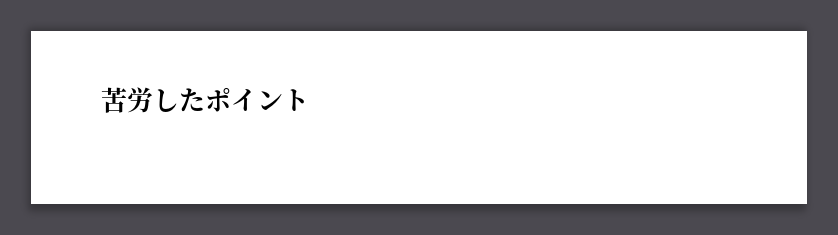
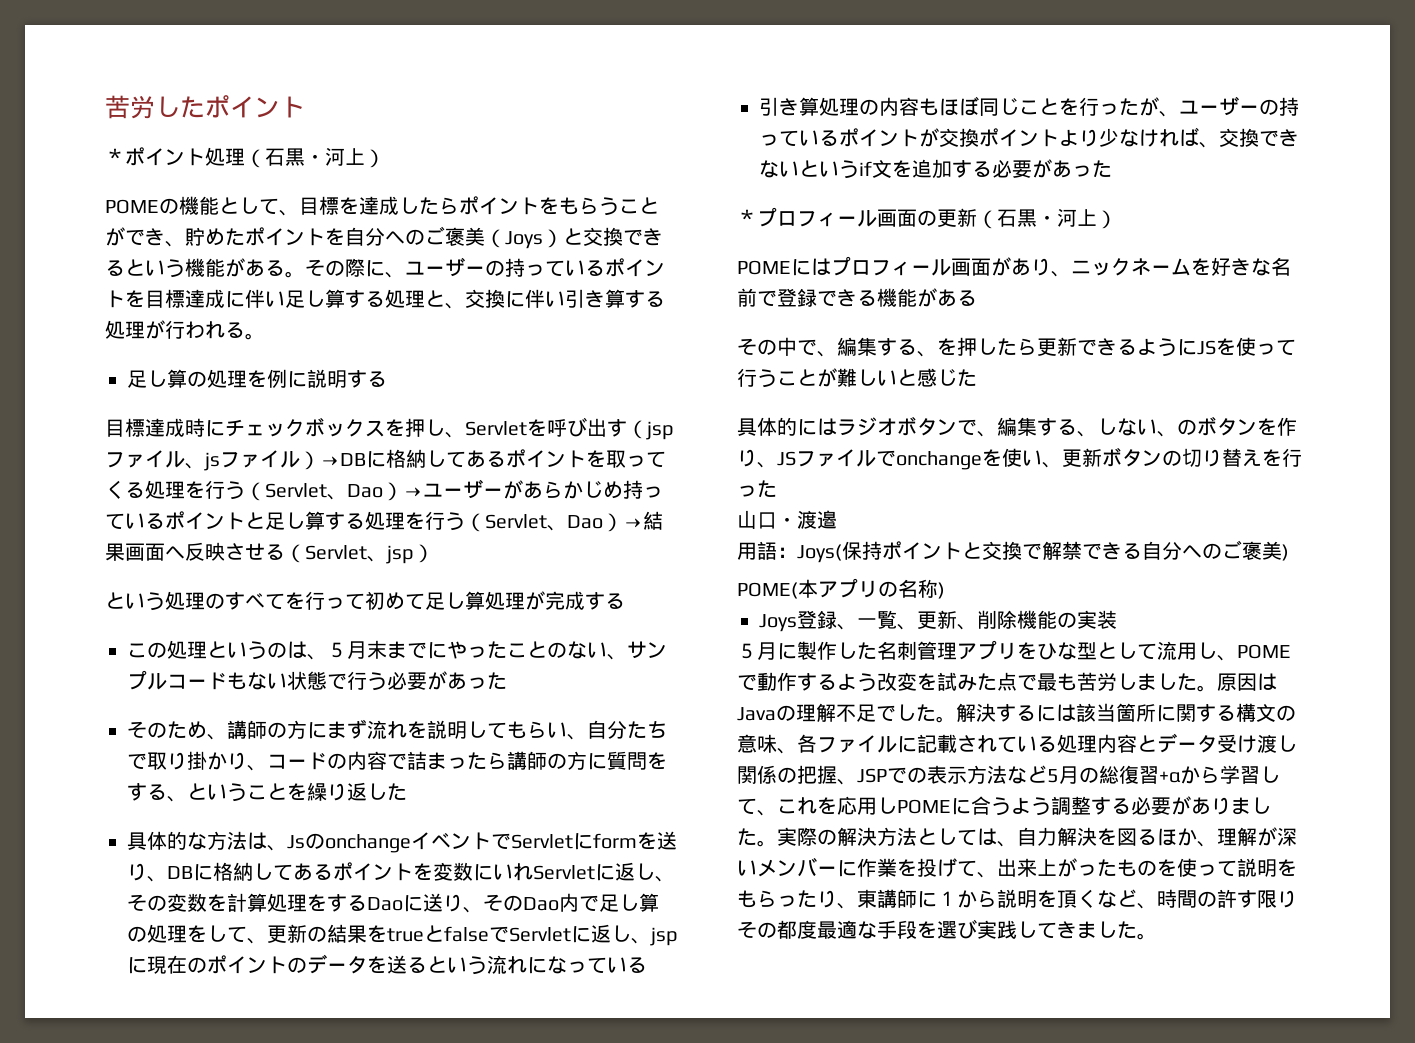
+ ＊ポイント処理（石黒・河上）
+ POMEの機能として、目標を達成したらポイントをもらうことができ、貯めたポイントを自分へのご褒美（Joys）と交換できるという機能がある。その際に、ユーザーの持っているポイントを目標達成に伴い足し算する処理と、交換に伴い引き算する処理が行われる。
+ 足し算の処理を例に説明する
+ 目標達成時にチェックボックスを押し、Servletを呼び出す（jspファイル、jsファイル）→DBに格納してあるポイントを取ってくる処理を行う（Servlet、Dao）→ユーザーがあらかじめ持っているポイントと足し算する処理を行う（Servlet、Dao）→結果画面へ反映させる（Servlet、jsp）
+ という処理のすべてを行って初めて足し算処理が完成する
+ この処理というのは、５月末までにやったことのない、サンプルコードもない状態で行う必要があった
+ そのため、講師の方にまず流れを説明してもらい、自分たちで取り掛かり、コードの内容で詰まったら講師の方に質問をする、ということを繰り返した
+ 具体的な方法は、JsのonchangeイベントでServletにformを送り、DBに格納してあるポイントを変数にいれServletに返し、その変数を計算処理をするDaoに送り、そのDao内で足し算の処理をして、更新の結果をtrueとfalseでServletに返し、jspに現在のポイントのデータを送るという流れになっている
+ 引き算処理の内容もほぼ同じことを行ったが、ユーザーの持っているポイントが交換ポイントより少なければ、交換できないというif文を追加する必要があった
+ ＊プロフィール画面の更新（石黒・河上）
+ POMEにはプロフィール画面があり、ニックネームを好きな名前で登録できる機能がある
+ その中で、編集する、を押したら更新できるようにJSを使って行うことが難しいと感じた
+ 具体的にはラジオボタンで、編集する、しない、のボタンを作り、JSファイルでonchangeを使い、更新ボタンの切り替えを行った
+ 山口・渡邉
+ 用語：Joys(保持ポイントと交換で解禁できる自分へのご褒美)
+ POME(本アプリの名称)
+ Joys登録、一覧、更新、削除機能の実装
+ ５月に製作した名刺管理アプリをひな型として流用し、POMEで動作するよう改変を試みた点で最も苦労しました。原因はJavaの理解不足でした。解決するには該当箇所に関する構文の意味、各ファイルに記載されている処理内容とデータ受け渡し関係の把握、JSPでの表示方法など5月の総復習+αから学習して、これを応用しPOMEに合うよう調整する必要がありました。実際の解決方法としては、自力解決を図るほか、理解が深いメンバーに作業を投げて、出来上がったものを使って説明をもらったり、東講師に１から説明を頂くなど、時間の許す限りその都度最適な手段を選び実践してきました。

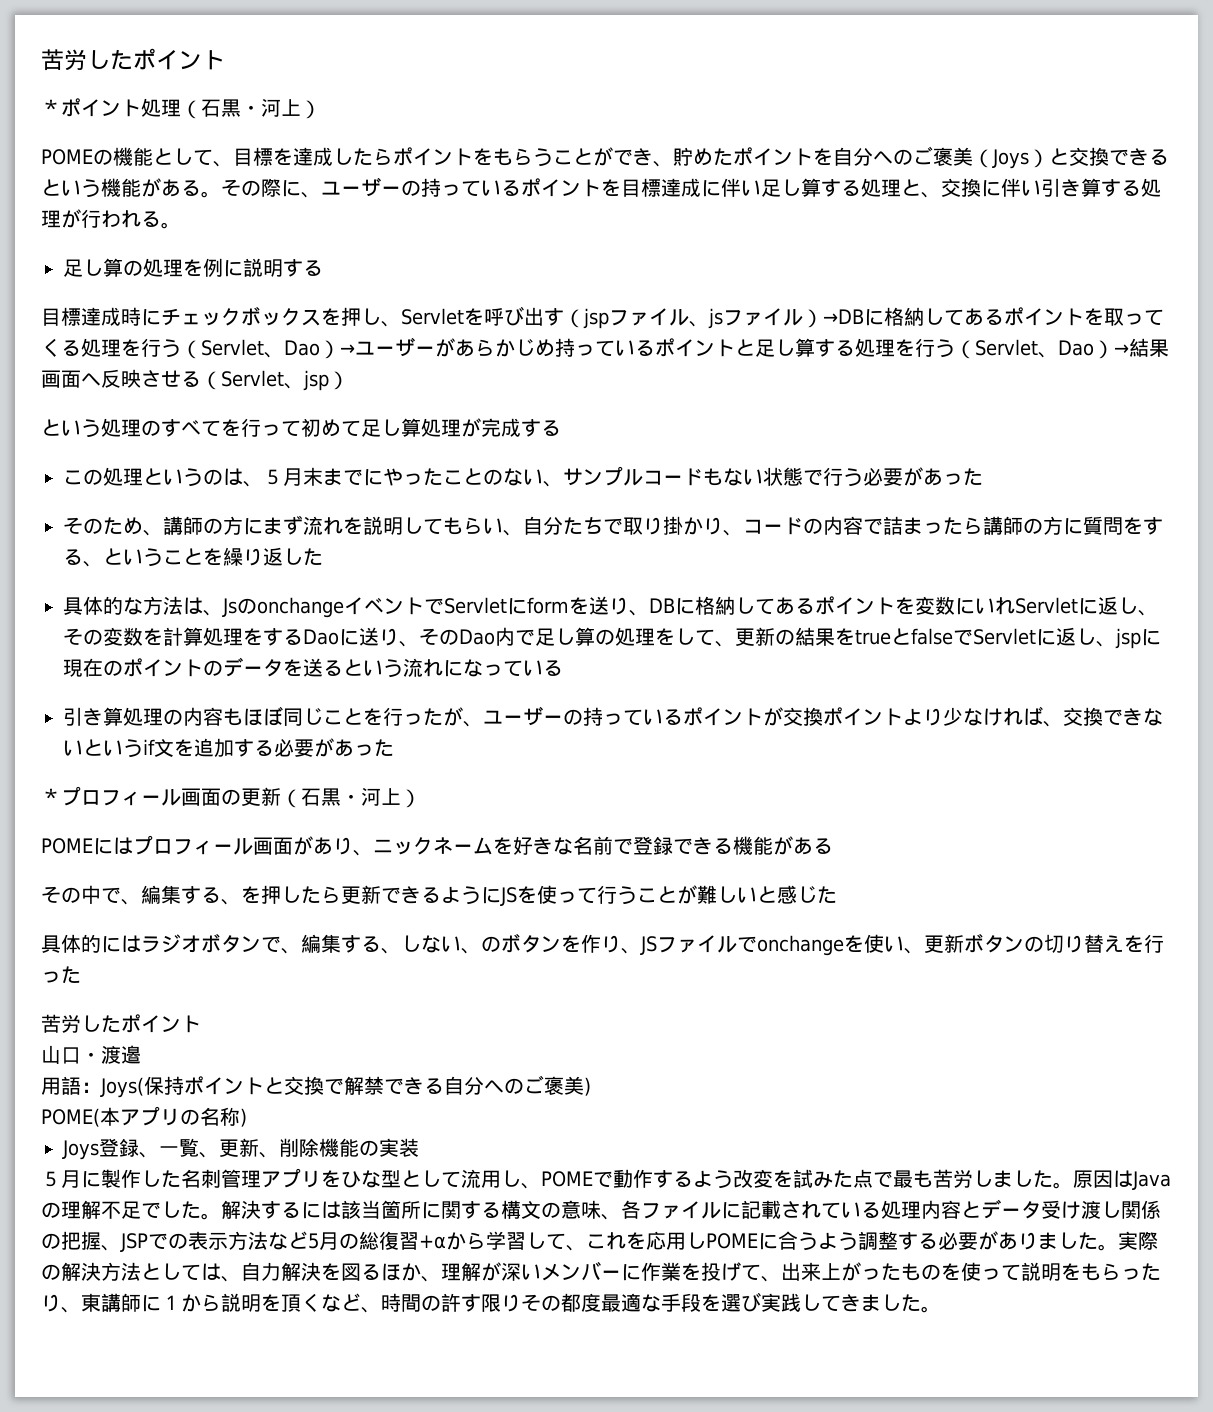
  具体的にはラジオボタンで、編集する、しない、のボタンを作り、JSファイルでonchangeを使い、更新ボタンの切り替えを行った
+ 苦労したポイント

